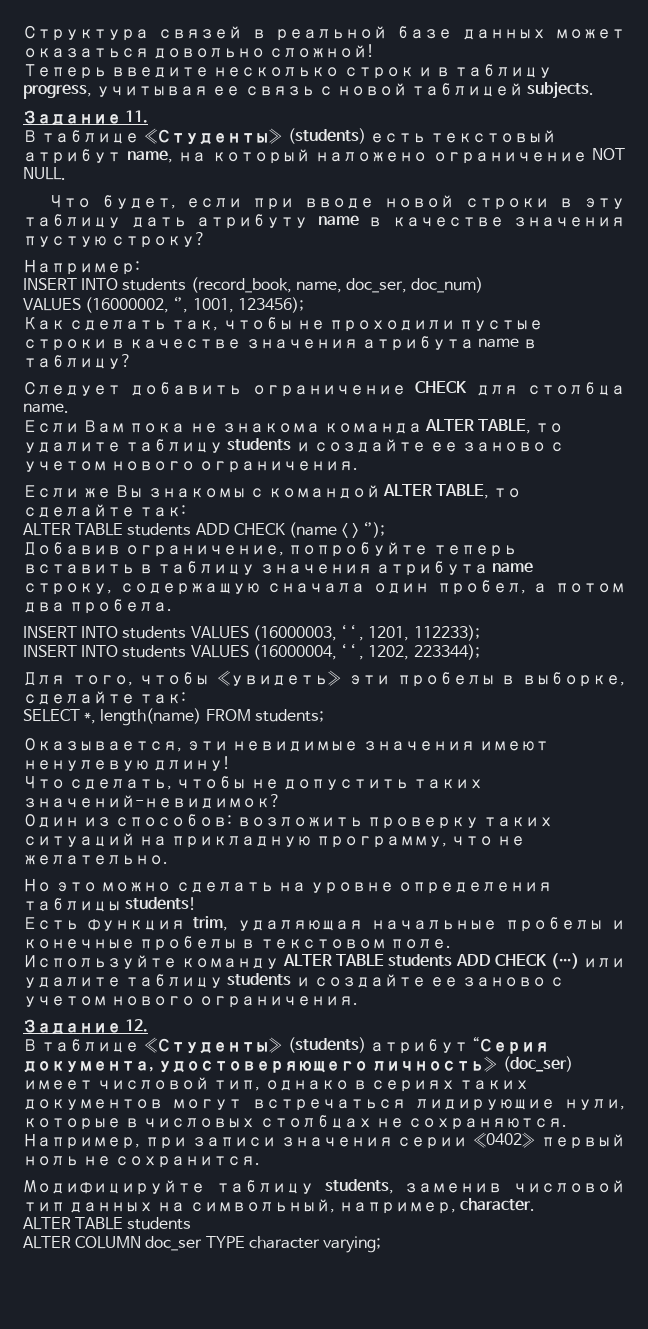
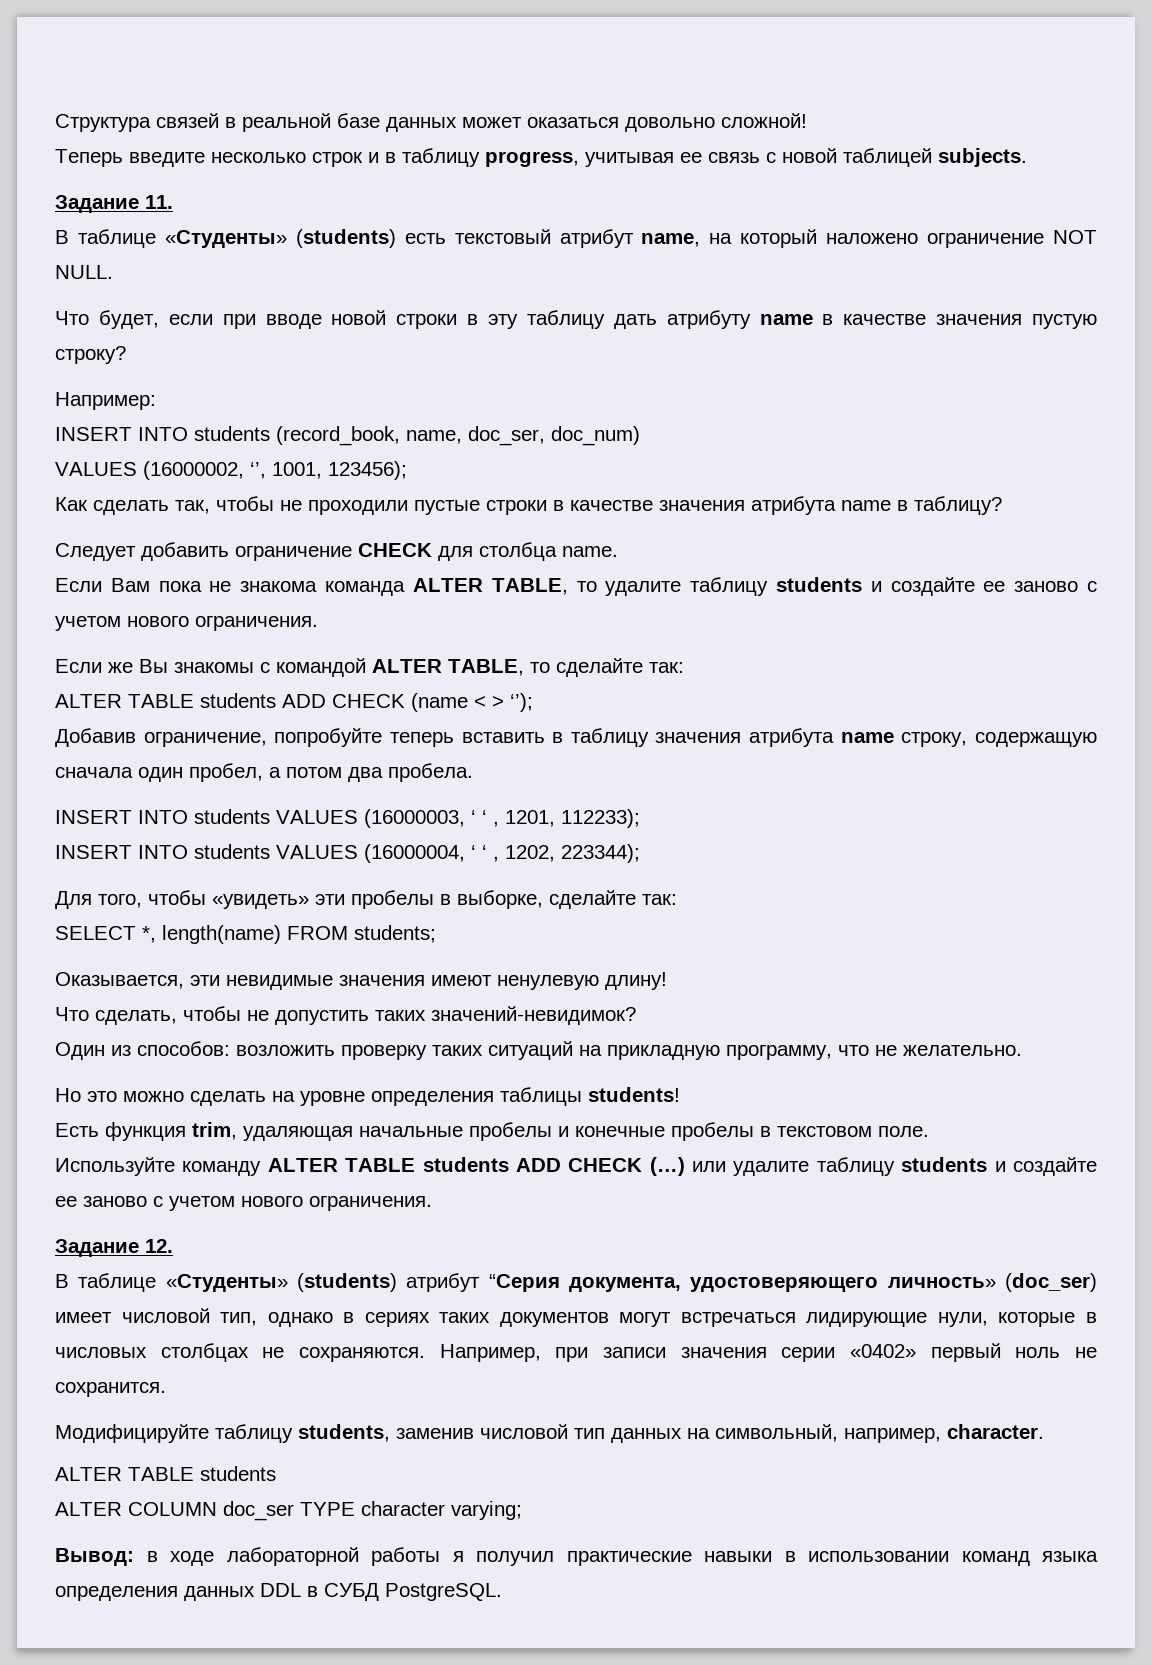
+ Вывод: в ходе лабораторной работы я получил практические навыки в использовании команд языка определения данных DDL в СУБД PostgreSQL.

